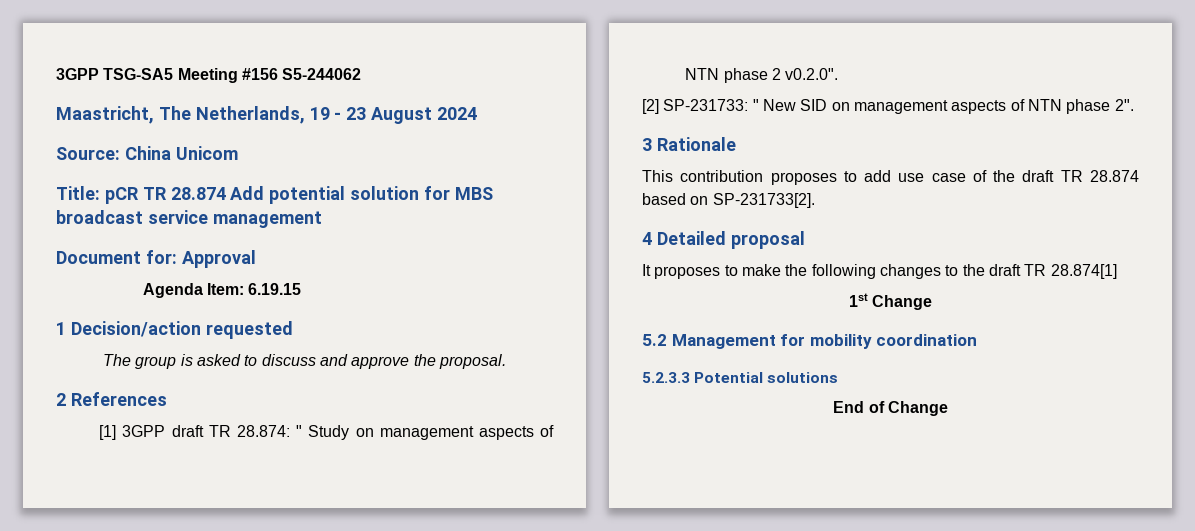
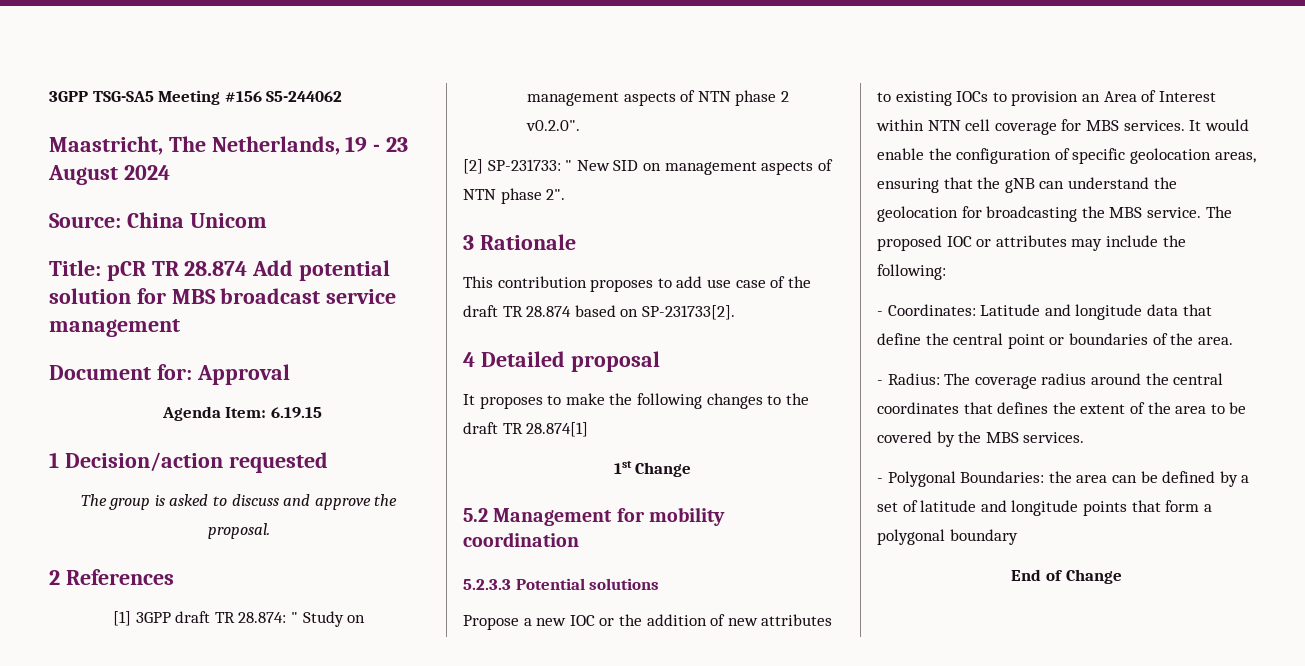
+ Propose a new IOC or the addition of new attributes to existing IOCs to provision an Area of Interest within NTN cell coverage for MBS services. It would enable the configuration of specific geolocation areas, ensuring that the gNB can understand the geolocation for broadcasting the MBS service. The proposed IOC or attributes may include the following:
+ - Coordinates: Latitude and longitude data that define the central point or boundaries of the area.
+ - Radius: The coverage radius around the central coordinates that defines the extent of the area to be covered by the MBS services.
+ - Polygonal Boundaries: the area can be defined by a set of latitude and longitude points that form a polygonal boundary

